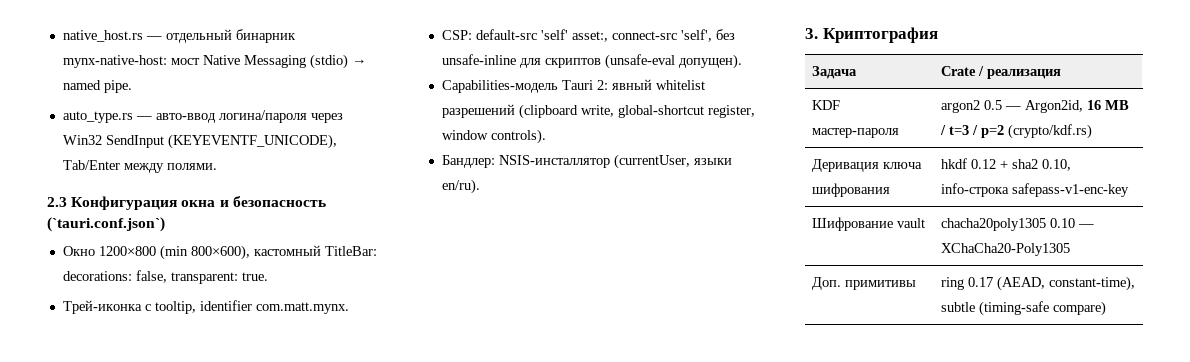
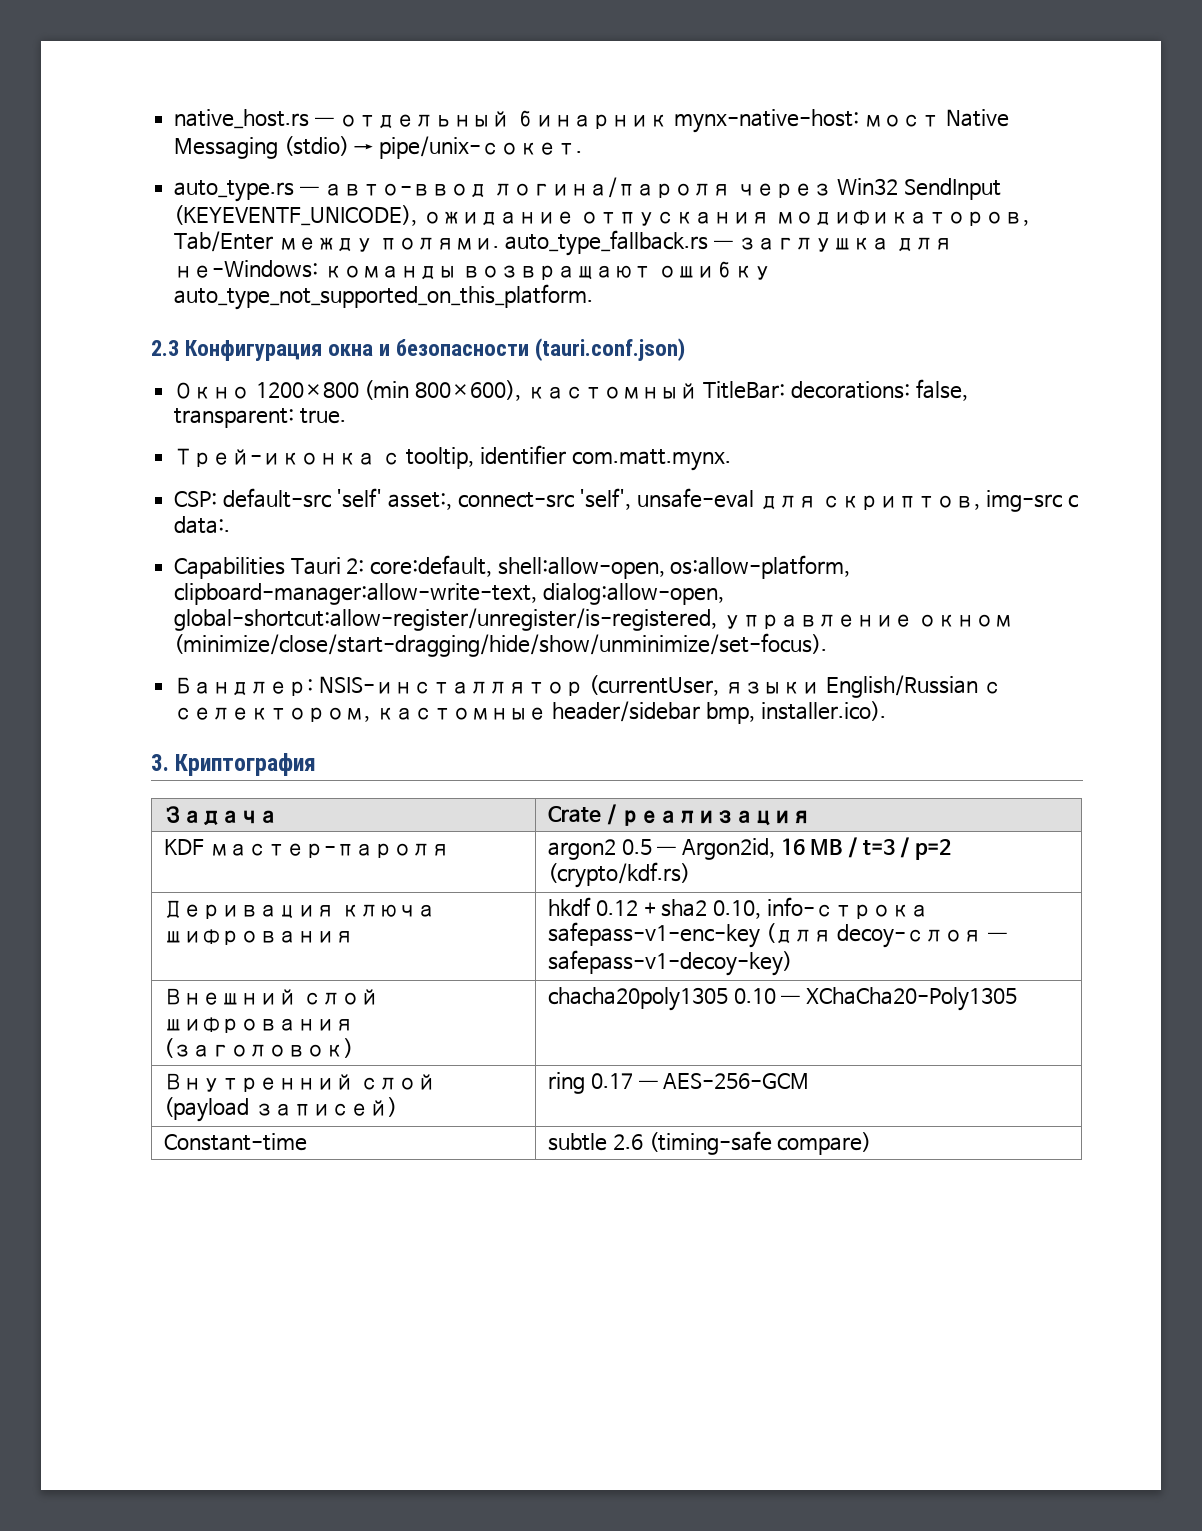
- native_host.rs — отдельный бинарник mynx-native-host: мост Native Messaging (stdio) → named pipe.
+ native_host.rs — отдельный бинарник mynx-native-host: мост Native Messaging (stdio) → pipe/unix-сокет.
- auto_type.rs — авто-ввод логина/пароля через Win32 SendInput (KEYEVENTF_UNICODE), Tab/Enter между полями.
+ auto_type.rs — авто-ввод логина/пароля через Win32 SendInput (KEYEVENTF_UNICODE), ожидание отпускания модификаторов, Tab/Enter между полями. auto_type_fallback.rs — заглушка для не-Windows: команды возвращают ошибку auto_type_not_supported_on_this_platform.
- 2.3 Конфигурация окна и безопасность (`tauri.conf.json`)
+ 2.3 Конфигурация окна и безопасности (tauri.conf.json)
- CSP: default-src 'self' asset:, connect-src 'self', без unsafe-inline для скриптов (unsafe-eval допущен).
- Capabilities-модель Tauri 2: явный whitelist разрешений (clipboard write, global-shortcut register, window controls).
- Бандлер: NSIS-инсталлятор (currentUser, языки en/ru).
+ CSP: default-src 'self' asset:, connect-src 'self', unsafe-eval для скриптов, img-src c data:.
+ Capabilities Tauri 2: core:default, shell:allow-open, os:allow-platform, clipboard-manager:allow-write-text, dialog:allow-open, global-shortcut:allow-register/unregister/is-registered, управление окном (minimize/close/start-dragging/hide/show/unminimize/set-focus).
+ Бандлер: NSIS-инсталлятор (currentUser, языки English/Russian с селектором, кастомные header/sidebar bmp, installer.ico).
- Деривация ключа шифрования | hkdf 0.12 + sha2 0.10, info-строка safepass-v1-enc-key
- Шифрование vault | chacha20poly1305 0.10 — XChaCha20-Poly1305
- Доп. примитивы | ring 0.17 (AEAD, constant-time), subtle (timing-safe compare)
+ Деривация ключа шифрования | hkdf 0.12 + sha2 0.10, info-строка safepass-v1-enc-key (для decoy-слоя — safepass-v1-decoy-key)
+ Внешний слой шифрования (заголовок) | chacha20poly1305 0.10 — XChaCha20-Poly1305
+ Внутренний слой (payload записей) | ring 0.17 — AES-256-GCM
+ Constant-time | subtle 2.6 (timing-safe compare)

